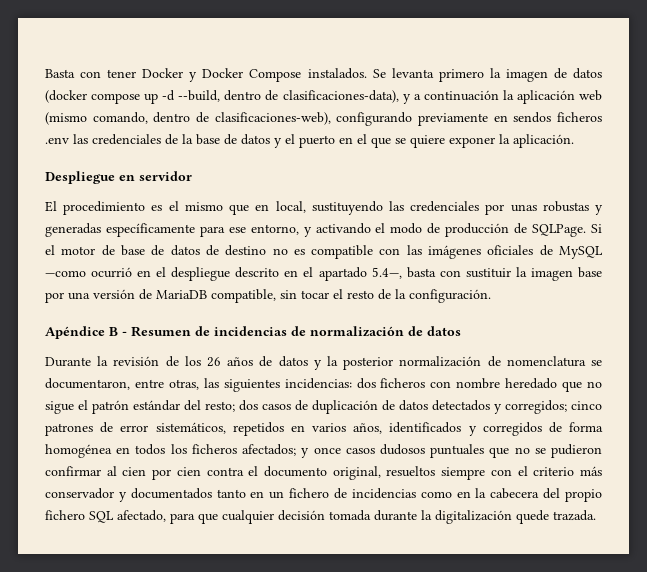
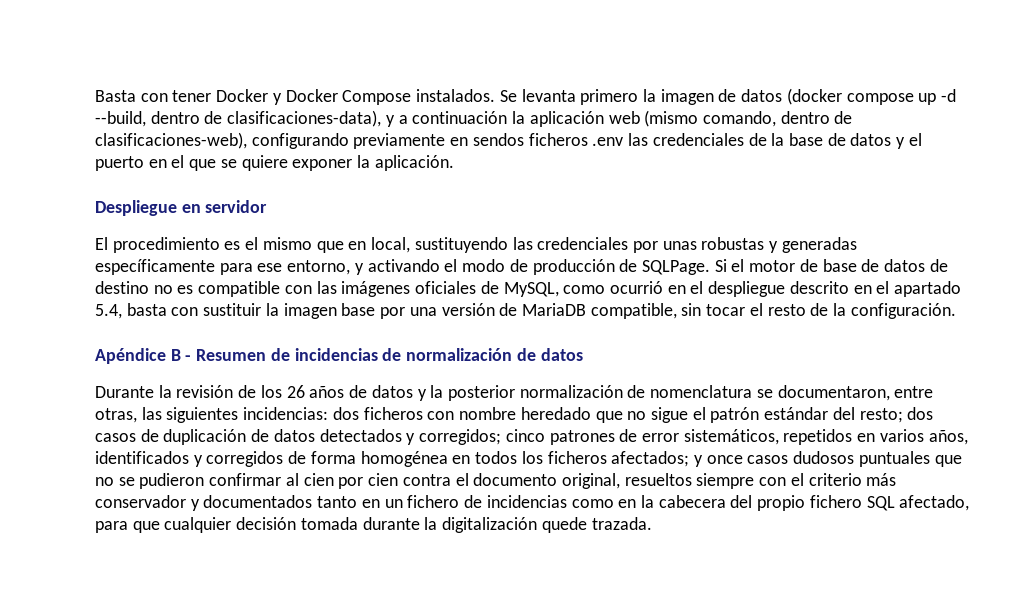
- Si el motor de base de datos de destino no es compatible con las imágenes oficiales de MySQL —como ocurrió en el despliegue descrito en el apartado 5.4—, basta con sustituir la imagen base por una versión de MariaDB compatible, sin tocar el resto de la configuración.
+ Si el motor de base de datos de destino no es compatible con las imágenes oficiales de MySQL, como ocurrió en el despliegue descrito en el apartado 5.4, basta con sustituir la imagen base por una versión de MariaDB compatible, sin tocar el resto de la configuración.

